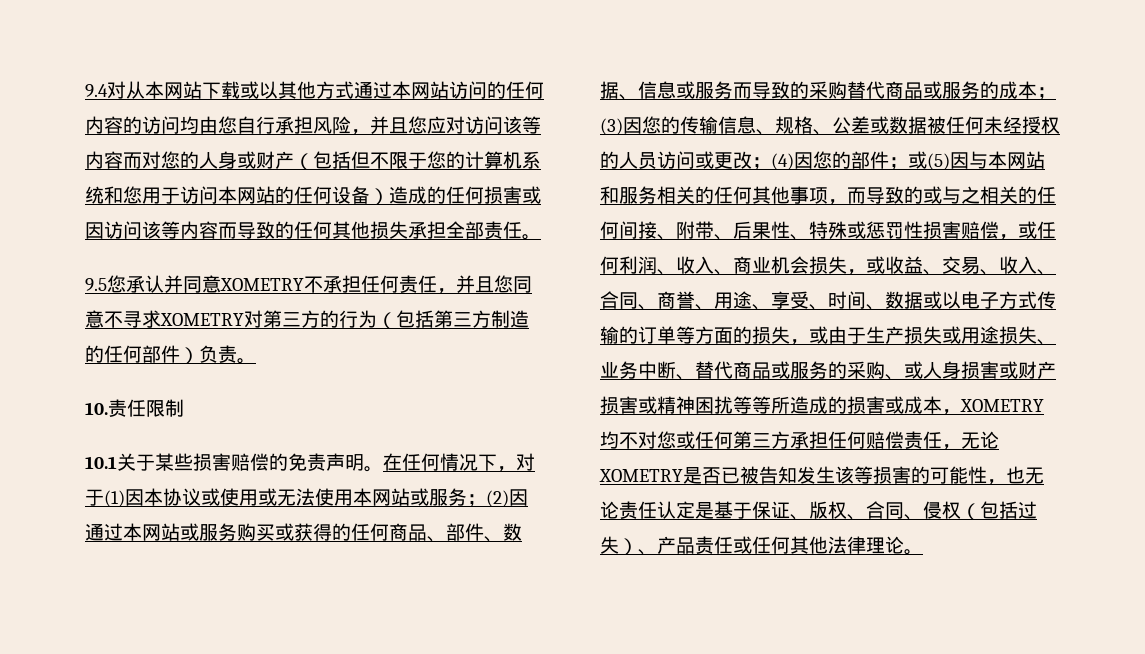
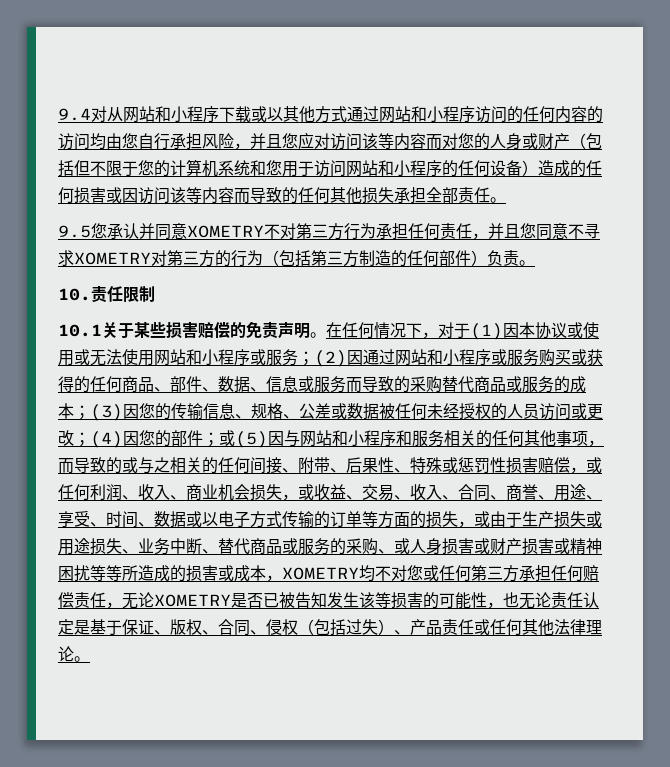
- 9.4对从本网站下载或以其他方式通过本网站访问的任何内容的访问均由您自行承担风险，并且您应对访问该等内容而对您的人身或财产（包括但不限于您的计算机系统和您用于访问本网站的任何设备）造成的任何损害或因访问该等内容而导致的任何其他损失承担全部责任。
+ 9.4对从网站和小程序下载或以其他方式通过网站和小程序访问的任何内容的访问均由您自行承担风险，并且您应对访问该等内容而对您的人身或财产（包括但不限于您的计算机系统和您用于访问网站和小程序的任何设备）造成的任何损害或因访问该等内容而导致的任何其他损失承担全部责任。
- 9.5您承认并同意XOMETRY不承担任何责任，并且您同意不寻求XOMETRY对第三方的行为（包括第三方制造的任何部件）负责。
+ 9.5您承认并同意XOMETRY不对第三方行为承担任何责任，并且您同意不寻求XOMETRY对第三方的行为（包括第三方制造的任何部件）负责。
- 在任何情况下，对于(1)因本协议或使用或无法使用本网站或服务；
+ 在任何情况下，对于(1)因本协议或使用或无法使用网站和小程序或服务；
- (2)因通过本网站或服务购买或获得的任何商品、部件、数据、信息或服务而导致的采购替代商品或服务的成本；
+ (2)因通过网站和小程序或服务购买或获得的任何商品、部件、数据、信息或服务而导致的采购替代商品或服务的成本；
- 或(5)因与本网站和服务相关的任何其他事项，而导致的或与之相关的任何间接、附带、后果性、特殊或惩罚性损害赔偿，或任何利润、收入、商业机会损失，或收益、交易、收入、合同、商誉、用途、享受、时间、数据或以电子方式传输的订单等方面的损失，或由于生产损失或用途损失、业务中断、替代商品或服务的采购、或人身损害或财产损害或精神困扰等等所造成的损害或成本，XOMETRY均不对您或任何第三方承担任何赔偿责任，无论XOMETRY是否已被告知发生该等损害的可能性，也无论责任认定是基于保证、版权、合同、侵权（包括过失）、产品责任或任何其他法律理论。
+ 或(5)因与网站和小程序和服务相关的任何其他事项，而导致的或与之相关的任何间接、附带、后果性、特殊或惩罚性损害赔偿，或任何利润、收入、商业机会损失，或收益、交易、收入、合同、商誉、用途、享受、时间、数据或以电子方式传输的订单等方面的损失，或由于生产损失或用途损失、业务中断、替代商品或服务的采购、或人身损害或财产损害或精神困扰等等所造成的损害或成本，XOMETRY均不对您或任何第三方承担任何赔偿责任，无论XOMETRY是否已被告知发生该等损害的可能性，也无论责任认定是基于保证、版权、合同、侵权（包括过失）、产品责任或任何其他法律理论。

